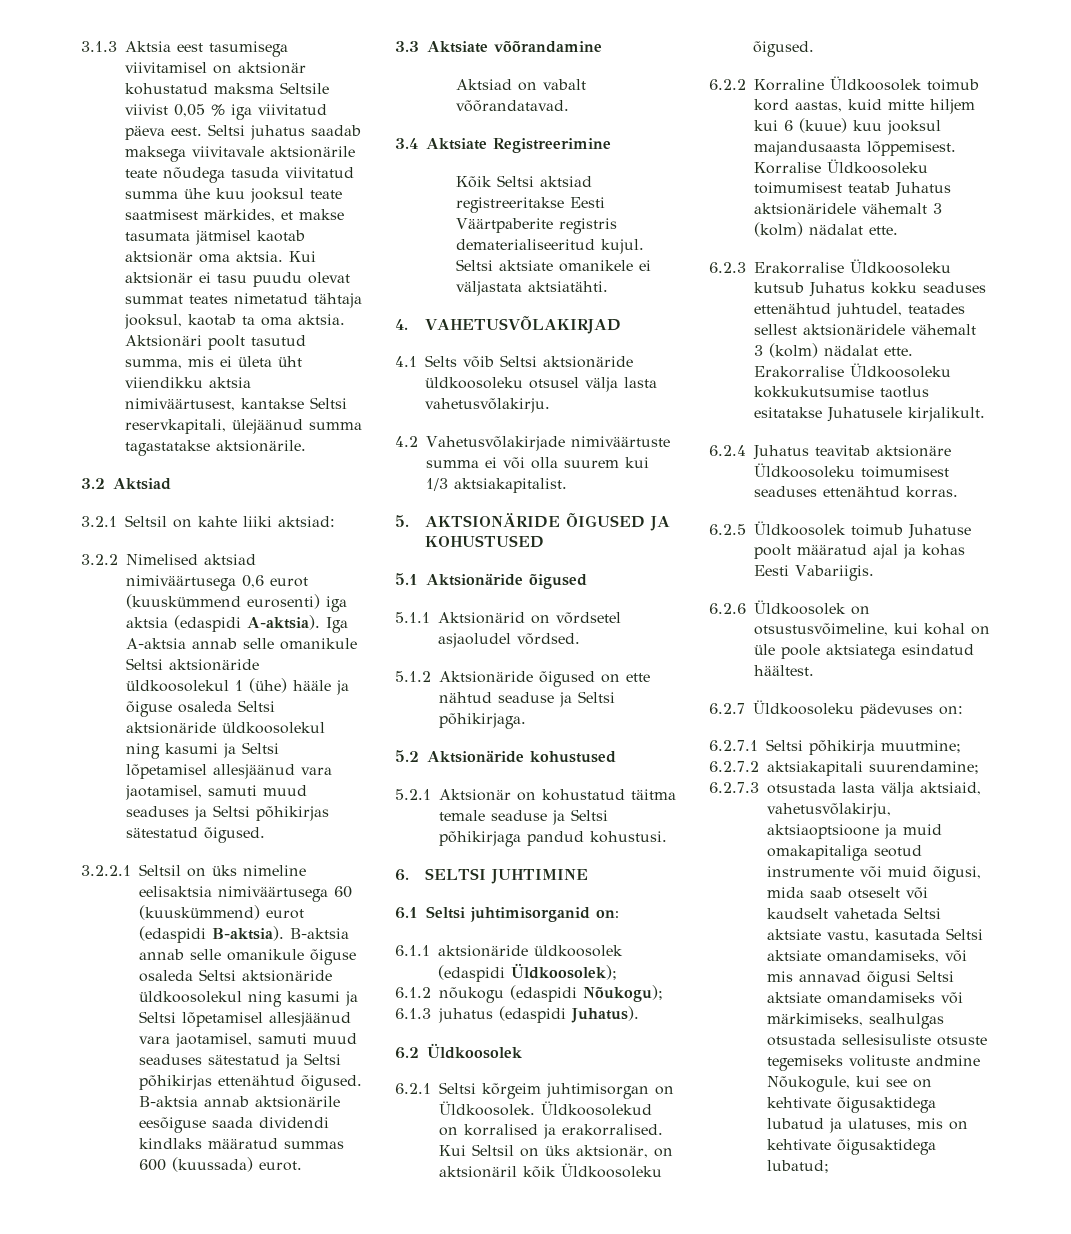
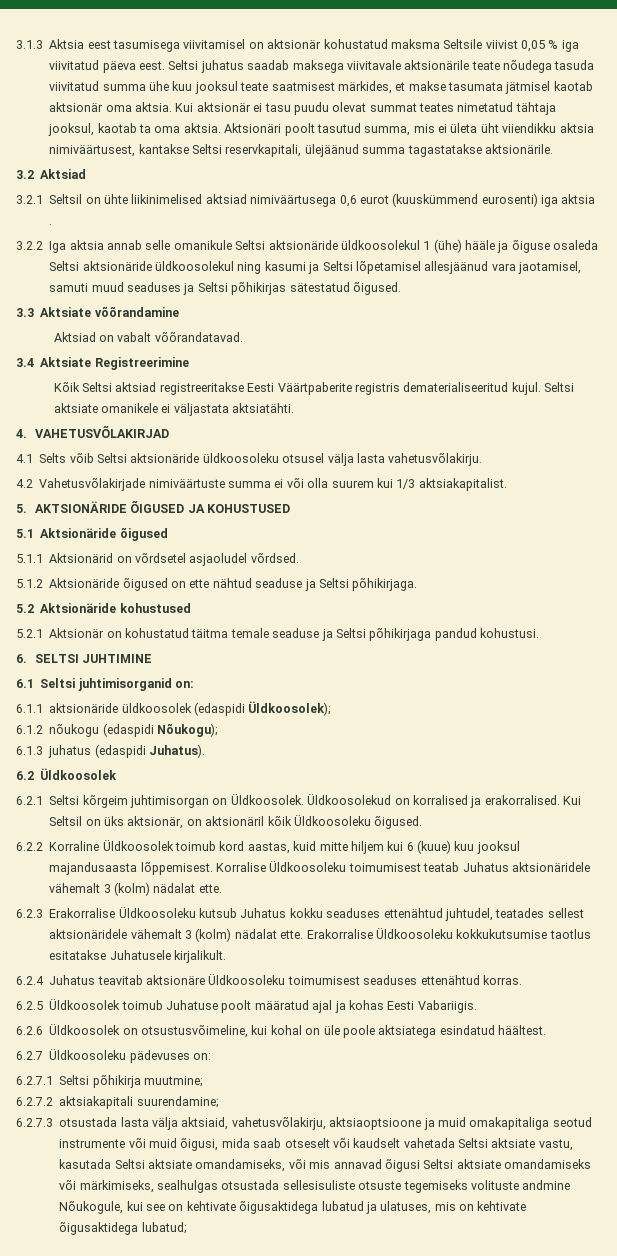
- 3.2.1 Seltsil on kahte liiki aktsiad:
- 3.2.2 Nimelised aktsiad nimiväärtusega 0,6 eurot (kuuskümmend eurosenti) iga aktsia (edaspidi A-aktsia). Iga A-aktsia annab selle omanikule Seltsi aktsionäride üldkoosolekul 1 (ühe) hääle ja õiguse osaleda Seltsi aktsionäride üldkoosolekul ning kasumi ja Seltsi lõpetamisel allesjäänud vara jaotamisel, samuti muud seaduses ja Seltsi põhikirjas sätestatud õigused.
+ 3.2.1 Seltsil on ühte liikinimelised aktsiad nimiväärtusega 0,6 eurot (kuuskümmend eurosenti) iga aktsia .
+ 3.2.2 Iga aktsia annab selle omanikule Seltsi aktsionäride üldkoosolekul 1 (ühe) hääle ja õiguse osaleda Seltsi aktsionäride üldkoosolekul ning kasumi ja Seltsi lõpetamisel allesjäänud vara jaotamisel, samuti muud seaduses ja Seltsi põhikirjas sätestatud õigused.
- 3.2.2.1 Seltsil on üks nimeline eelisaktsia nimiväärtusega 60 (kuuskümmend) eurot (edaspidi B-aktsia). B-aktsia annab selle omanikule õiguse osaleda Seltsi aktsionäride üldkoosolekul ning kasumi ja Seltsi lõpetamisel allesjäänud vara jaotamisel, samuti muud seaduses sätestatud ja Seltsi põhikirjas ettenähtud õigused. B-aktsia annab aktsionärile eesõiguse saada dividendi kindlaks määratud summas 600 (kuussada) eurot.

